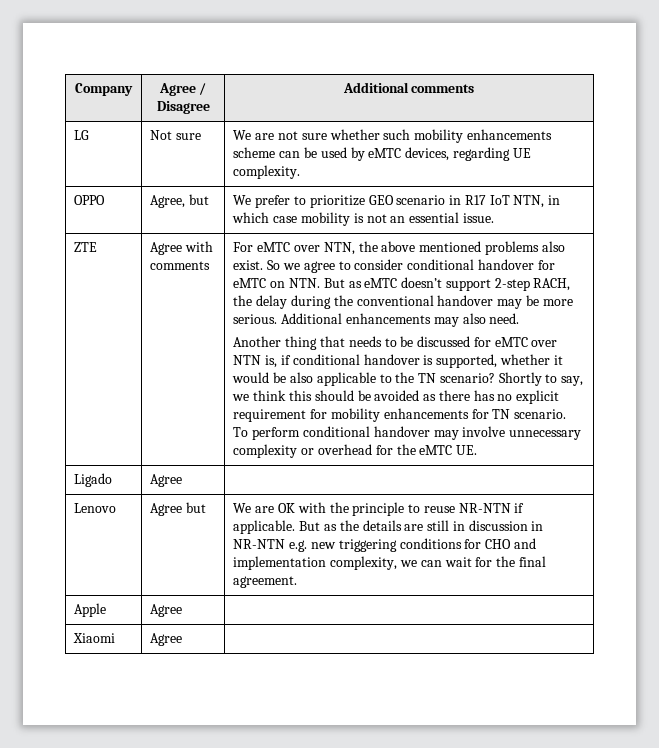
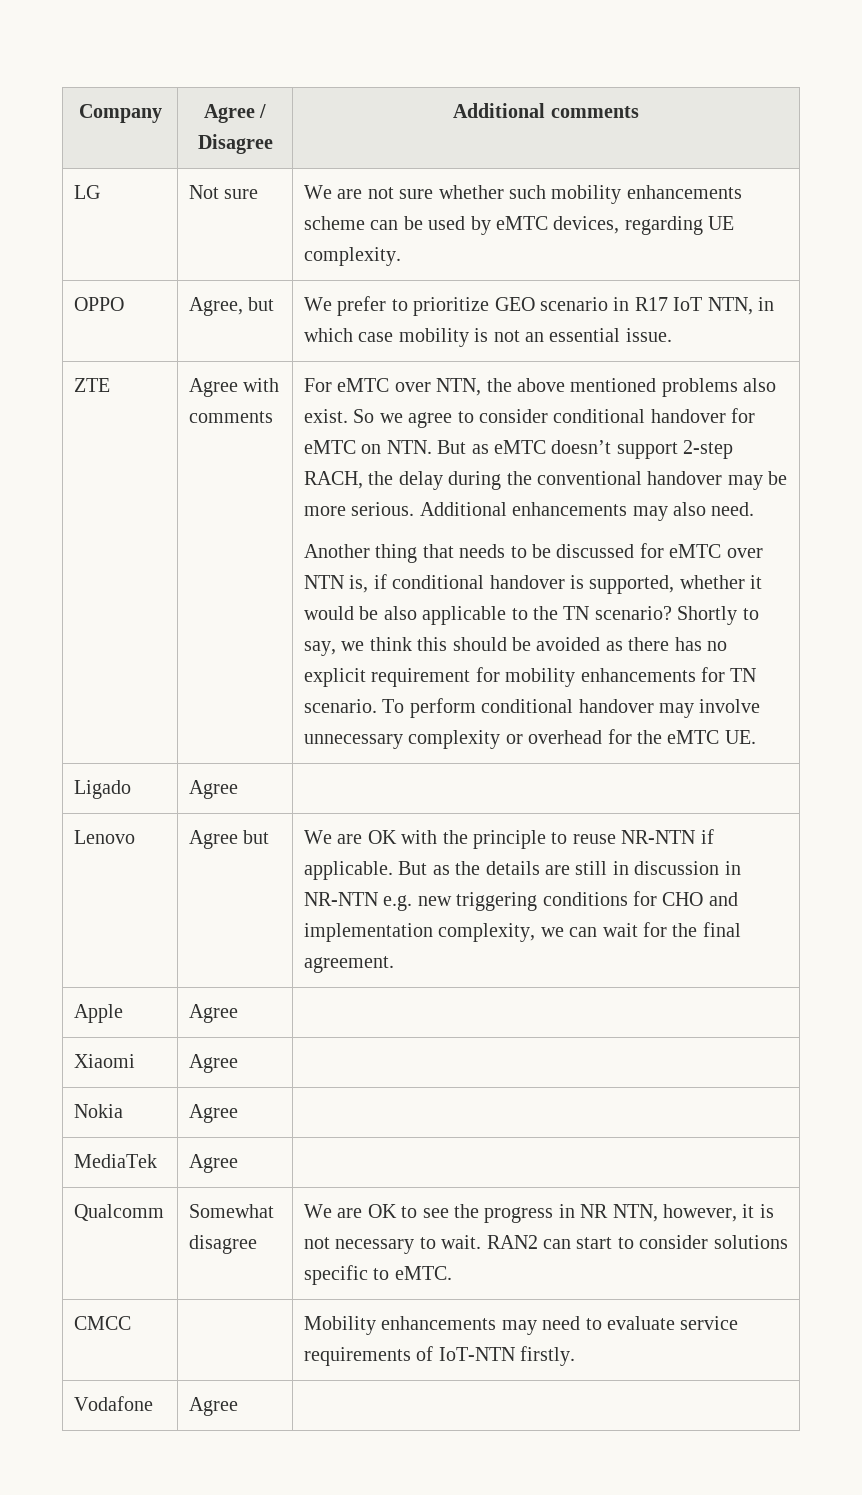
+ Nokia | Agree |
+ MediaTek | Agree |
+ Qualcomm | Somewhat disagree | We are OK to see the progress in NR NTN, however, it is not necessary to wait. RAN2 can start to consider solutions specific to eMTC.
+ CMCC | | Mobility enhancements may need to evaluate service requirements of IoT-NTN firstly.
+ Vodafone | Agree |

